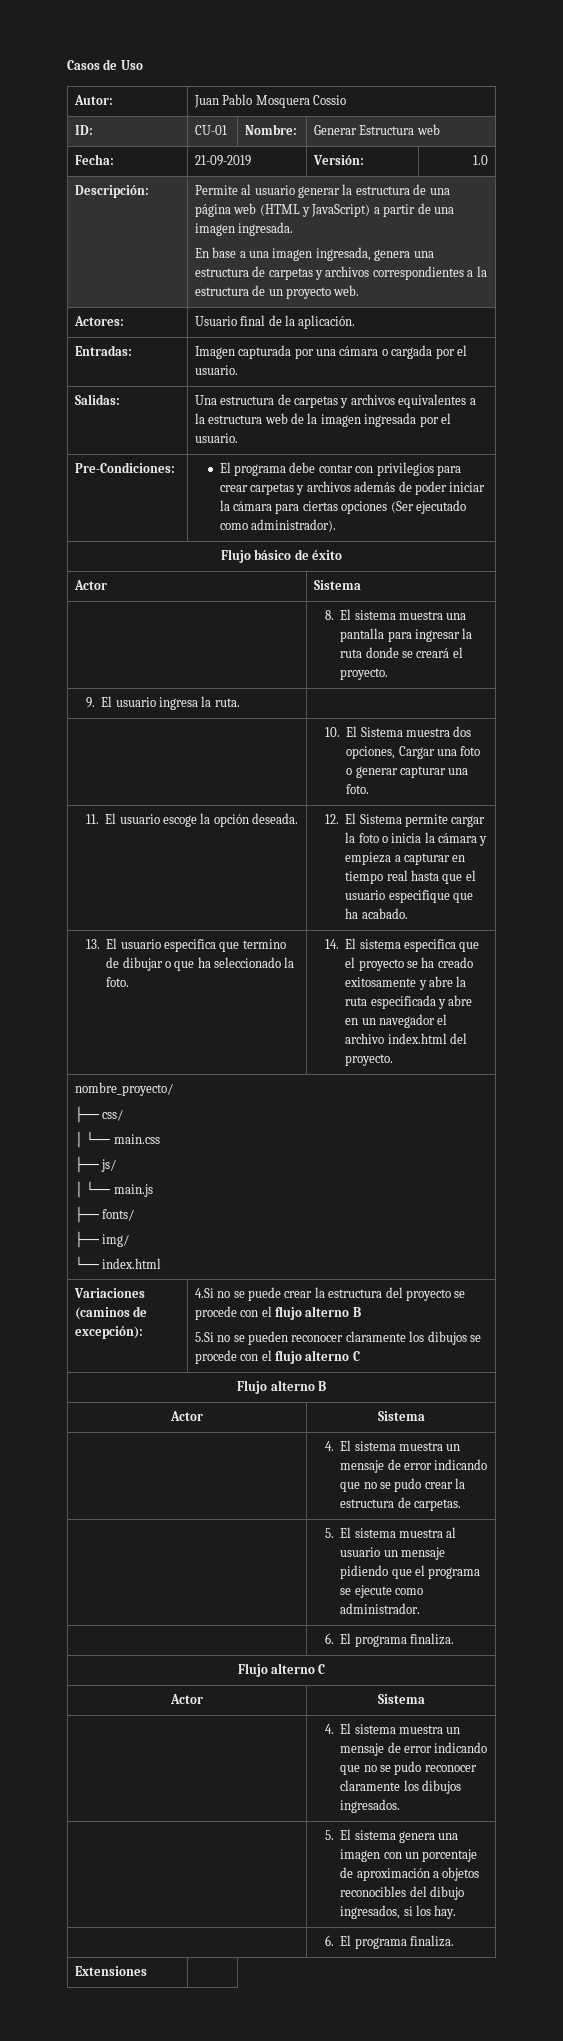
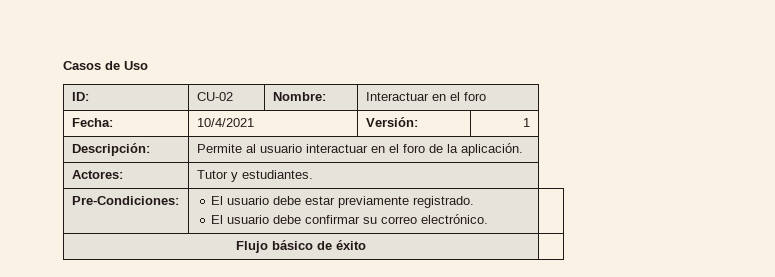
- Autor: | Juan Pablo Mosquera Cossio
- ID: | CU-01 | Nombre: | Generar Estructura web
+ ID: | CU-02 | Nombre: | Interactuar en el foro
- Fecha: | 21-09-2019 | Versión: | 1.0
+ Fecha: | 10/4/2021 | Versión: | 1
- Permite al usuario generar la estructura de una página web (HTML y JavaScript) a partir de una imagen ingresada.
- En base a una imagen ingresada, genera una estructura de carpetas y archivos correspondientes a la estructura de un proyecto web.
- Actores: | Usuario final de la aplicación.
- Entradas: | Imagen capturada por una cámara o cargada por el usuario.
- Salidas: | Una estructura de carpetas y archivos equivalentes a la estructura web de la imagen ingresada por el usuario.
- Pre-Condiciones: | El programa debe contar con privilegios para crear carpetas y archivos además de poder iniciar la cámara para ciertas opciones (Ser ejecutado como administrador).
- Flujo básico de éxito
- Actor | Sistema
- | 8. El sistema muestra una pantalla para ingresar la ruta donde se creará el proyecto.
- 9. El usuario ingresa la ruta. |
- | 10. El Sistema muestra dos opciones, Cargar una foto o generar capturar una foto.
- 11. El usuario escoge la opción deseada. | 12. El Sistema permite cargar la foto o inicia la cámara y empieza a capturar en tiempo real hasta que el usuario especifique que ha acabado.
- 13. El usuario especifica que termino de dibujar o que ha seleccionado la foto. | 14. El sistema especifica que el proyecto se ha creado exitosamente y abre la ruta especificada y abre en un navegador el archivo index.html del proyecto.
- nombre_proyecto/
- ├── css/
- │ └── main.css
- ├── js/
- │ └── main.js
- ├── fonts/
- ├── img/
- └── index.html
- Variaciones (caminos de excepción): | 4.Si no se puede crear la estructura del proyecto se procede con el flujo alterno B
- 5.Si no se pueden reconocer claramente los dibujos se procede con el flujo alterno C
- Flujo alterno B
- Actor | Sistema
- | 4. El sistema muestra un mensaje de error indicando que no se pudo crear la estructura de carpetas.
- | 5. El sistema muestra al usuario un mensaje pidiendo que el programa se ejecute como administrador.
- | 6. El programa finaliza.
- Flujo alterno C
- Actor | Sistema
- | 4. El sistema muestra un mensaje de error indicando que no se pudo reconocer claramente los dibujos ingresados.
- | 5. El sistema genera una imagen con un porcentaje de aproximación a objetos reconocibles del dibujo ingresados, si los hay.
- | 6. El programa finaliza.
- Extensiones |
+ Permite al usuario interactuar en el foro de la aplicación.
+ Actores: | Tutor y estudiantes.
+ Pre-Condiciones: | El usuario debe estar previamente registrado.
+ El usuario debe confirmar su correo electrónico. |
+ Flujo básico de éxito |

